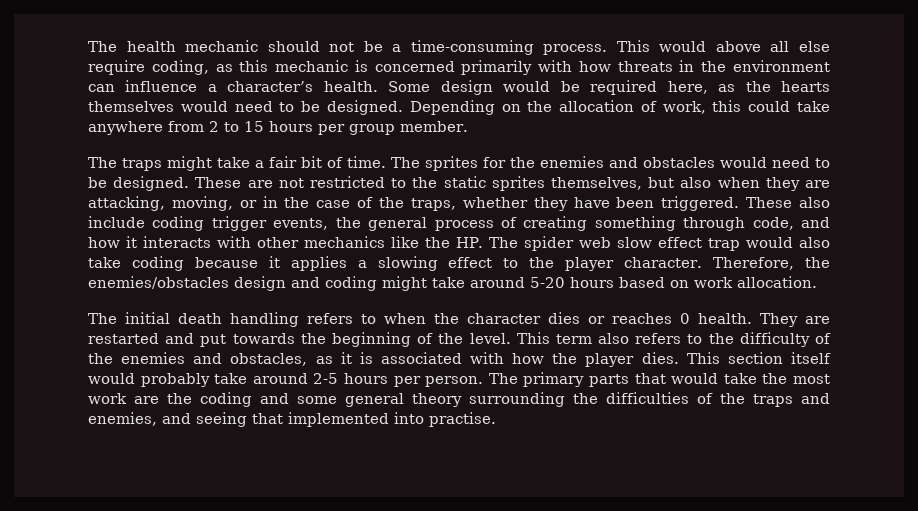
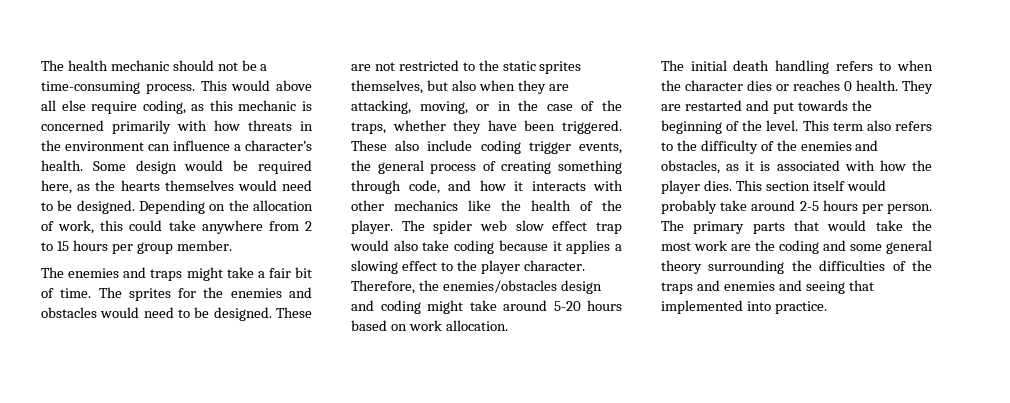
- The traps might take a fair bit of time.
+ The enemies and traps might take a fair bit of time.
- These also include coding trigger events, the general process of creating something through code, and how it interacts with other mechanics like the HP. The spider web slow effect trap would also take coding because it applies a slowing effect to the player character.
+ These also include coding trigger events, the general process of creating something through code, and how it interacts with other mechanics like the health of the player. The spider web slow effect trap would also take coding because it applies a slowing effect to the player character.
- The primary parts that would take the most work are the coding and some general theory surrounding the difficulties of the traps and enemies, and seeing that implemented into practise.
+ The primary parts that would take the most work are the coding and some general theory surrounding the difficulties of the traps and enemies and seeing that implemented into practice.

